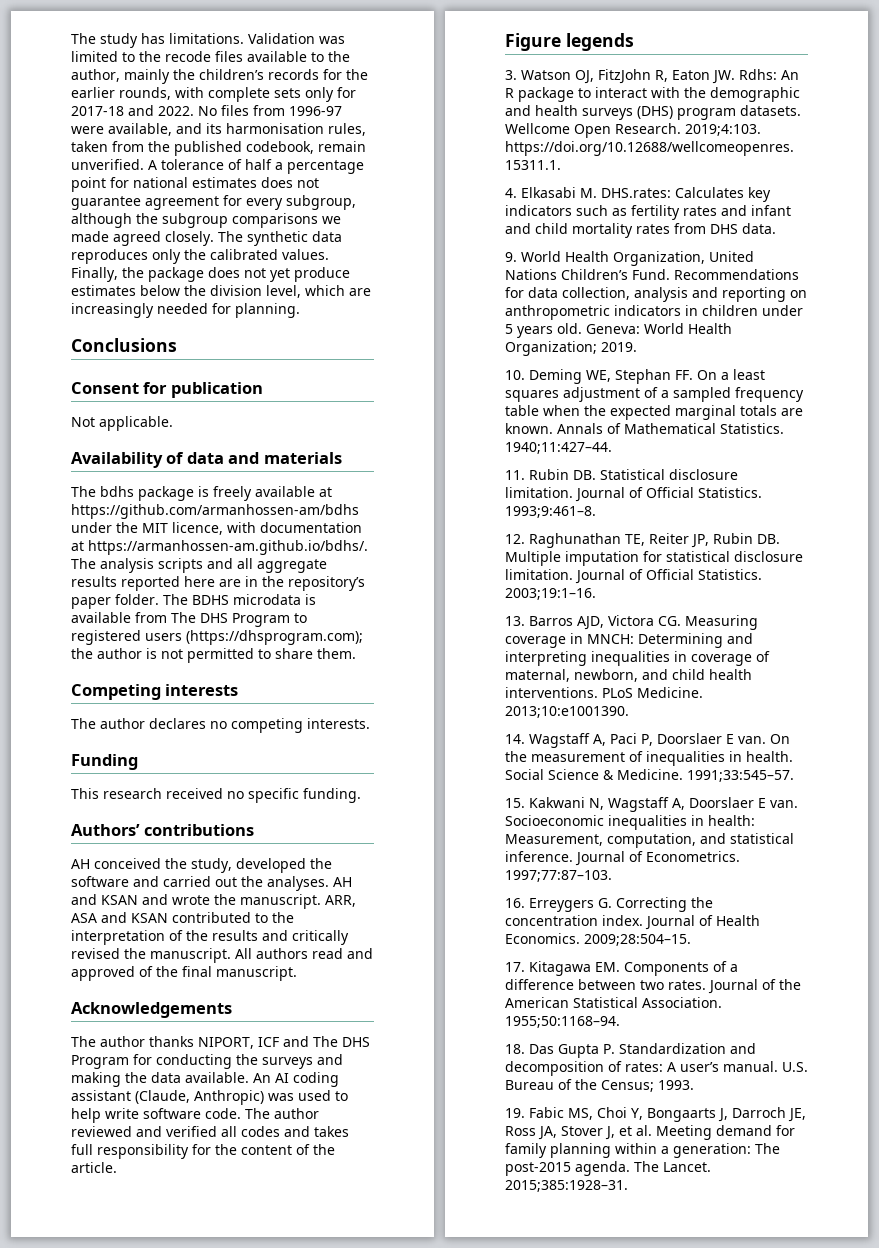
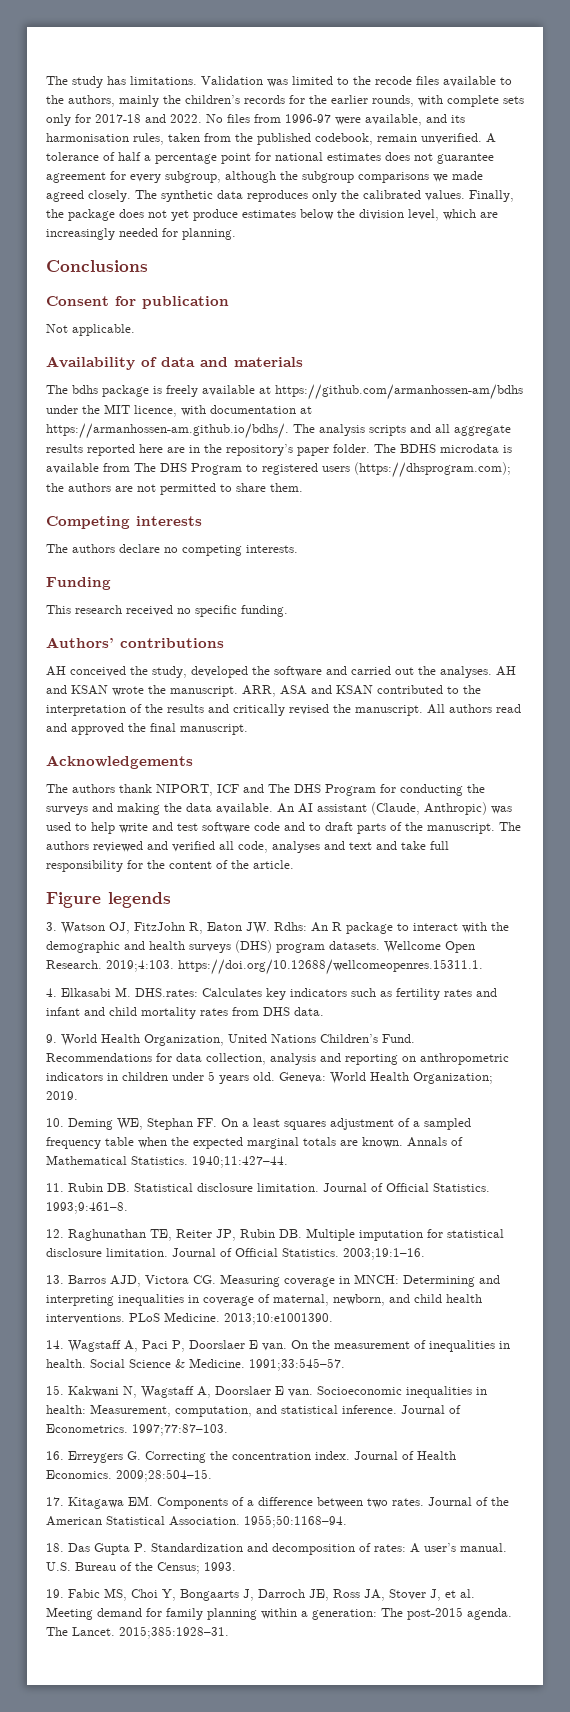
- Validation was limited to the recode files available to the author, mainly the children’s records for the earlier rounds, with complete sets only for 2017-18 and 2022.
+ Validation was limited to the recode files available to the authors, mainly the children’s records for the earlier rounds, with complete sets only for 2017-18 and 2022.
- The BDHS microdata is available from The DHS Program to registered users (https://dhsprogram.com); the author is not permitted to share them.
+ The BDHS microdata is available from The DHS Program to registered users (https://dhsprogram.com); the authors are not permitted to share them.
- The author declares no competing interests.
+ The authors declare no competing interests.
- AH and KSAN and wrote the manuscript.
+ AH and KSAN wrote the manuscript.
- All authors read and approved of the final manuscript.
+ All authors read and approved the final manuscript.
- The author thanks NIPORT, ICF and The DHS Program for conducting the surveys and making the data available.
+ The authors thank NIPORT, ICF and The DHS Program for conducting the surveys and making the data available.
- An AI coding assistant (Claude, Anthropic) was used to help write software code. The author reviewed and verified all codes and takes full responsibility for the content of the article.
+ An AI assistant (Claude, Anthropic) was used to help write and test software code and to draft parts of the manuscript. The authors reviewed and verified all code, analyses and text and take full responsibility for the content of the article.

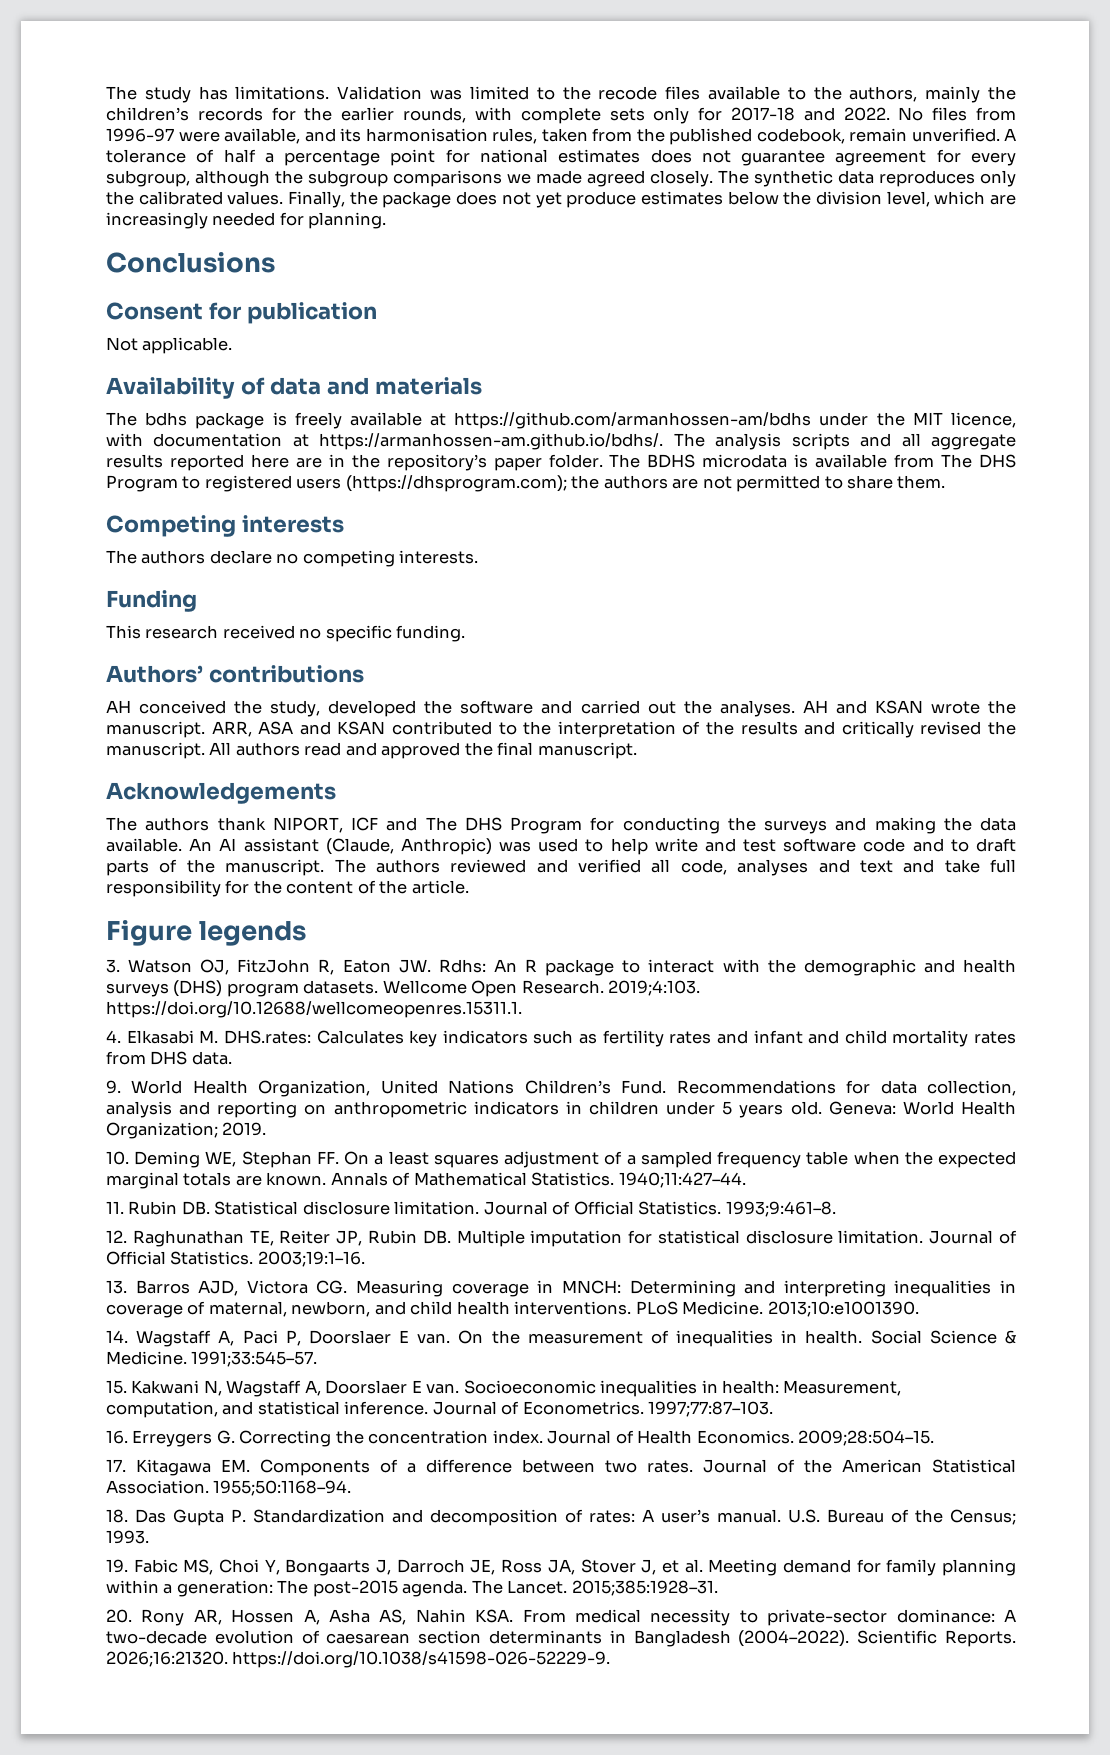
+ 20. Rony AR, Hossen A, Asha AS, Nahin KSA. From medical necessity to private-sector dominance: A two-decade evolution of caesarean section determinants in Bangladesh (2004–2022). Scientific Reports. 2026;16:21320. https://doi.org/10.1038/s41598-026-52229-9.

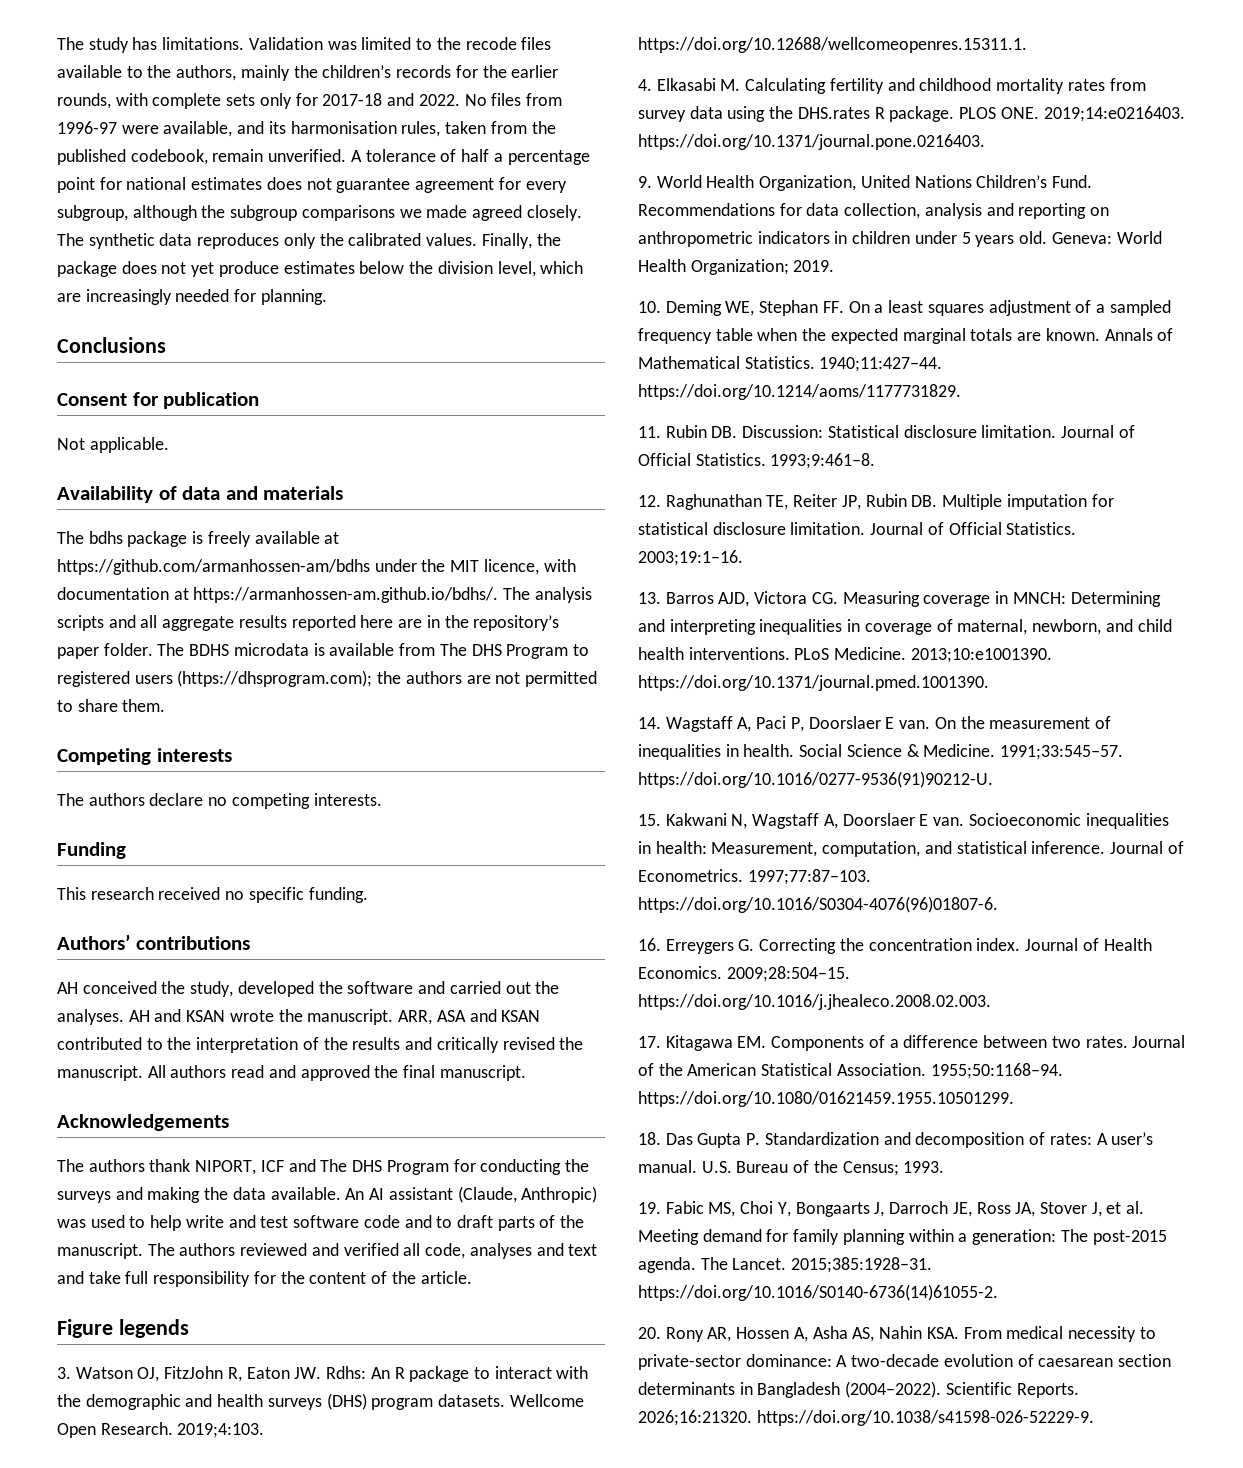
- 4. Elkasabi M. DHS.rates: Calculates key indicators such as fertility rates and infant and child mortality rates from DHS data.
+ 4. Elkasabi M. Calculating fertility and childhood mortality rates from survey data using the DHS.rates R package. PLOS ONE. 2019;14:e0216403. https://doi.org/10.1371/journal.pone.0216403.
- 1940;11:427–44.
+ 1940;11:427–44. https://doi.org/10.1214/aoms/1177731829.
- 11. Rubin DB. Statistical disclosure limitation.
+ 11. Rubin DB. Discussion: Statistical disclosure limitation.
- 2013;10:e1001390.
+ 2013;10:e1001390. https://doi.org/10.1371/journal.pmed.1001390.
- 1991;33:545–57.
+ 1991;33:545–57. https://doi.org/10.1016/0277-9536(91)90212-U.
- 1997;77:87–103.
+ 1997;77:87–103. https://doi.org/10.1016/S0304-4076(96)01807-6.
- 2009;28:504–15.
+ 2009;28:504–15. https://doi.org/10.1016/j.jhealeco.2008.02.003.
- 1955;50:1168–94.
+ 1955;50:1168–94. https://doi.org/10.1080/01621459.1955.10501299.
- 2015;385:1928–31.
+ 2015;385:1928–31. https://doi.org/10.1016/S0140-6736(14)61055-2.

